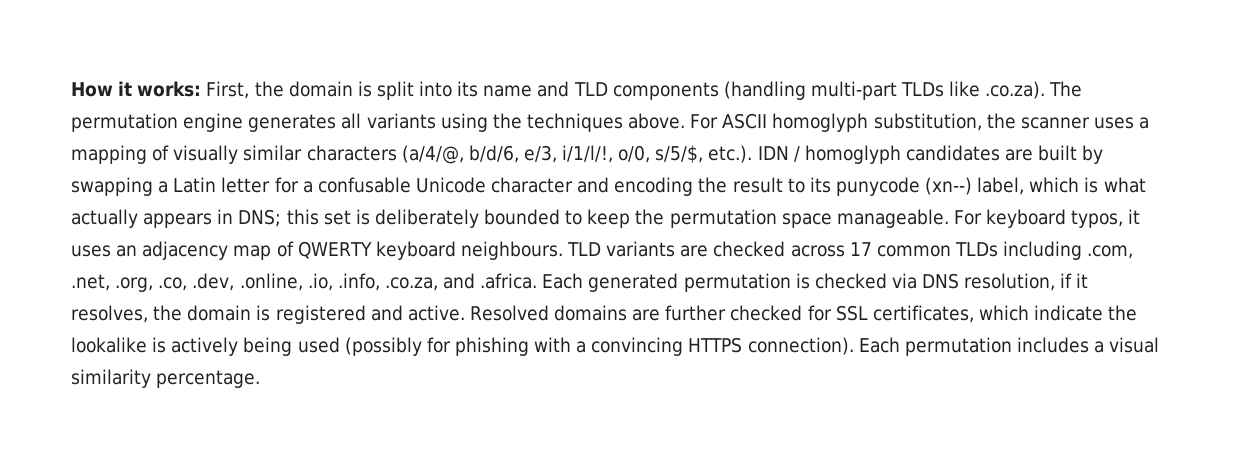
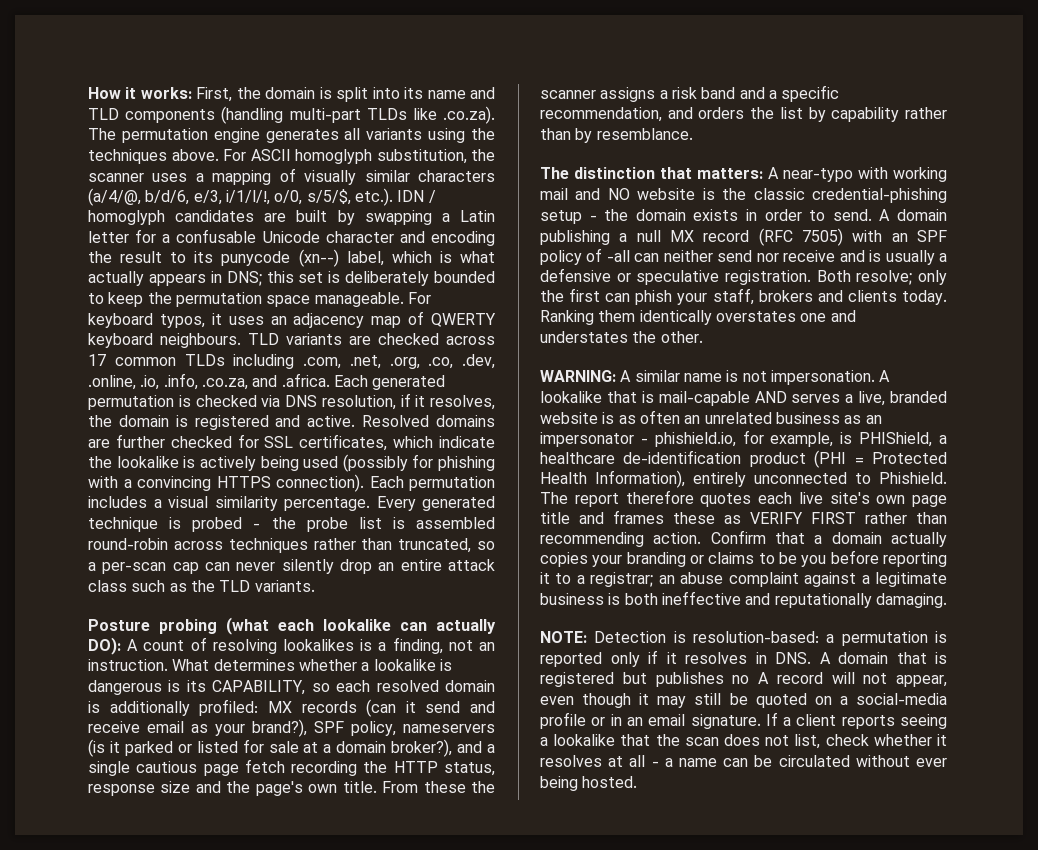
+ Every generated technique is probed - the probe list is assembled round-robin across techniques rather than truncated, so a per-scan cap can never silently drop an entire attack class such as the TLD variants.
+ Posture probing (what each lookalike can actually DO): A count of resolving lookalikes is a finding, not an instruction. What determines whether a lookalike is dangerous is its CAPABILITY, so each resolved domain is additionally profiled: MX records (can it send and receive email as your brand?), SPF policy, nameservers (is it parked or listed for sale at a domain broker?), and a single cautious page fetch recording the HTTP status, response size and the page's own title. From these the scanner assigns a risk band and a specific recommendation, and orders the list by capability rather than by resemblance.
+ The distinction that matters: A near-typo with working mail and NO website is the classic credential-phishing setup - the domain exists in order to send. A domain publishing a null MX record (RFC 7505) with an SPF policy of -all can neither send nor receive and is usually a defensive or speculative registration. Both resolve; only the first can phish your staff, brokers and clients today. Ranking them identically overstates one and understates the other.
+ WARNING: A similar name is not impersonation. A lookalike that is mail-capable AND serves a live, branded website is as often an unrelated business as an impersonator - phishield.io, for example, is PHIShield, a healthcare de-identification product (PHI = Protected Health Information), entirely unconnected to Phishield. The report therefore quotes each live site's own page title and frames these as VERIFY FIRST rather than recommending action. Confirm that a domain actually copies your branding or claims to be you before reporting it to a registrar; an abuse complaint against a legitimate business is both ineffective and reputationally damaging.
+ NOTE: Detection is resolution-based: a permutation is reported only if it resolves in DNS. A domain that is registered but publishes no A record will not appear, even though it may still be quoted on a social-media profile or in an email signature. If a client reports seeing a lookalike that the scan does not list, check whether it resolves at all - a name can be circulated without ever being hosted.

